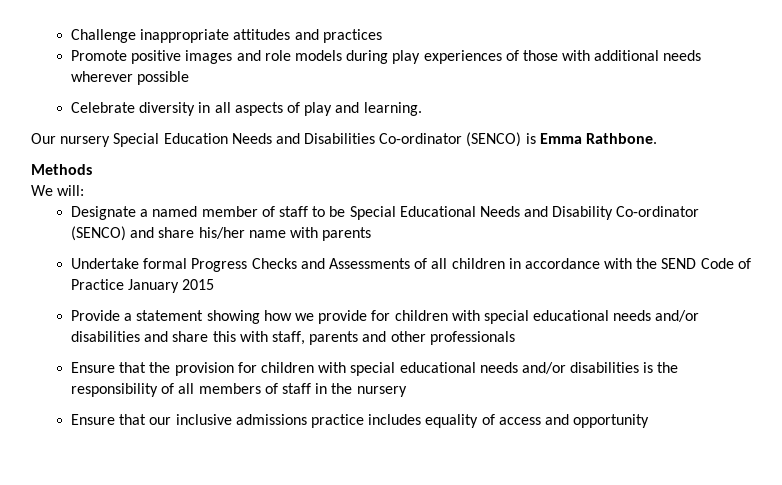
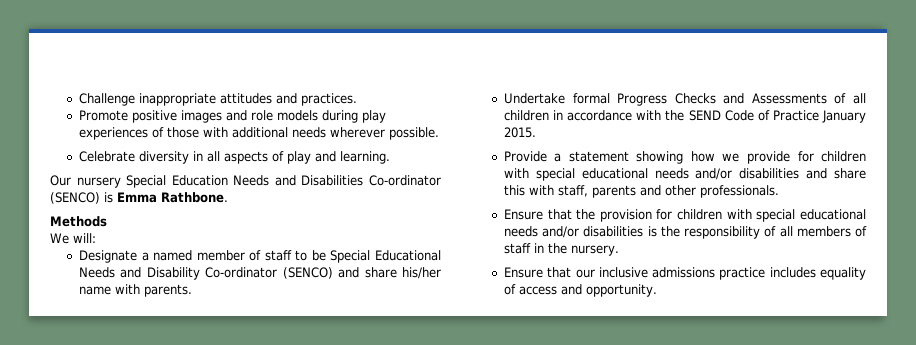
- Challenge inappropriate attitudes and practices
+ Challenge inappropriate attitudes and practices.
- Promote positive images and role models during play experiences of those with additional needs wherever possible
+ Promote positive images and role models during play experiences of those with additional needs wherever possible.
- Designate a named member of staff to be Special Educational Needs and Disability Co-ordinator (SENCO) and share his/her name with parents
+ Designate a named member of staff to be Special Educational Needs and Disability Co-ordinator (SENCO) and share his/her name with parents.
- Undertake formal Progress Checks and Assessments of all children in accordance with the SEND Code of Practice January 2015
+ Undertake formal Progress Checks and Assessments of all children in accordance with the SEND Code of Practice January 2015.
- Provide a statement showing how we provide for children with special educational needs and/or disabilities and share this with staff, parents and other professionals
+ Provide a statement showing how we provide for children with special educational needs and/or disabilities and share this with staff, parents and other professionals.
- Ensure that the provision for children with special educational needs and/or disabilities is the responsibility of all members of staff in the nursery
+ Ensure that the provision for children with special educational needs and/or disabilities is the responsibility of all members of staff in the nursery.
- Ensure that our inclusive admissions practice includes equality of access and opportunity
+ Ensure that our inclusive admissions practice includes equality of access and opportunity.

